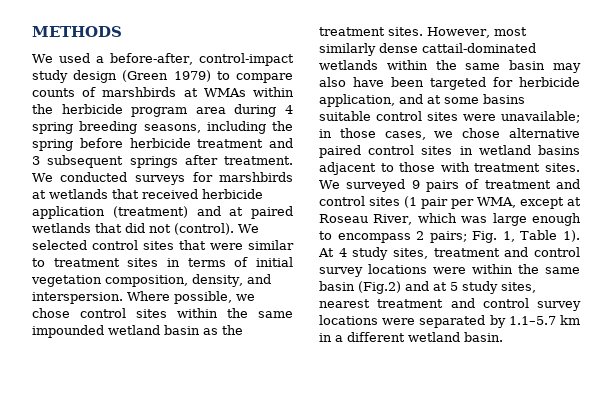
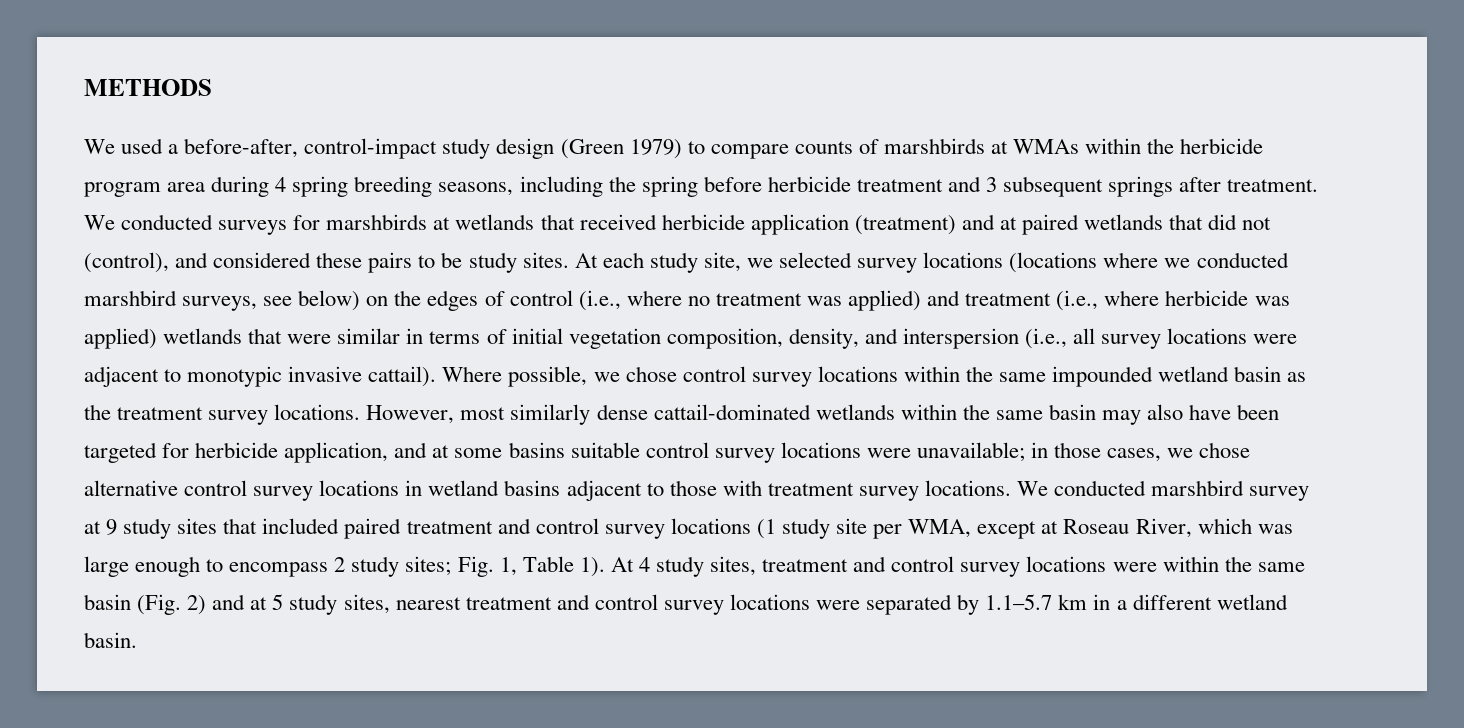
- We conducted surveys for marshbirds at wetlands that received herbicide application (treatment) and at paired wetlands that did not (control). We selected control sites that were similar to treatment sites in terms of initial vegetation composition, density, and interspersion.
+ We conducted surveys for marshbirds at wetlands that received herbicide application (treatment) and at paired wetlands that did not (control), and considered these pairs to be study sites. At each study site, we selected survey locations (locations where we conducted marshbird surveys, see below) on the edges of control (i.e., where no treatment was applied) and treatment (i.e., where herbicide was applied) wetlands that were similar in terms of initial vegetation composition, density, and interspersion (i.e., all survey locations were adjacent to monotypic invasive cattail).
- Where possible, we chose control sites within the same impounded wetland basin as the treatment sites.
+ Where possible, we chose control survey locations within the same impounded wetland basin as the treatment survey locations.
- However, most similarly dense cattail-dominated wetlands within the same basin may also have been targeted for herbicide application, and at some basins suitable control sites were unavailable; in those cases, we chose alternative paired control sites in wetland basins adjacent to those with treatment sites. We surveyed 9 pairs of treatment and control sites (1 pair per WMA, except at Roseau River, which was large enough to encompass 2 pairs; Fig. 1, Table 1).
+ However, most similarly dense cattail-dominated wetlands within the same basin may also have been targeted for herbicide application, and at some basins suitable control survey locations were unavailable; in those cases, we chose alternative control survey locations in wetland basins adjacent to those with treatment survey locations. We conducted marshbird survey at 9 study sites that included paired treatment and control survey locations (1 study site per WMA, except at Roseau River, which was large enough to encompass 2 study sites; Fig. 1, Table 1).
- At 4 study sites, treatment and control survey locations were within the same basin (Fig.2) and at 5 study sites, nearest treatment and control survey locations were separated by 1.1–5.7 km in a different wetland basin.
+ At 4 study sites, treatment and control survey locations were within the same basin (Fig. 2) and at 5 study sites, nearest treatment and control survey locations were separated by 1.1–5.7 km in a different wetland basin.

